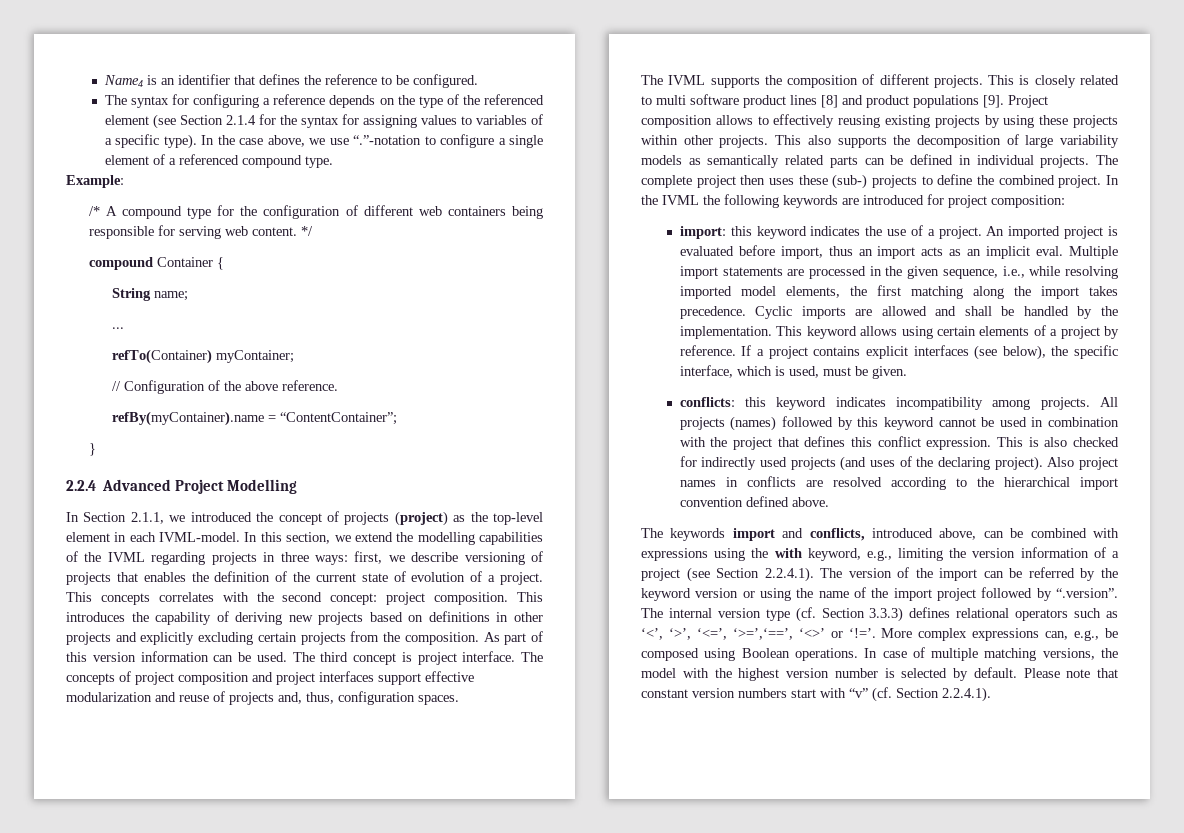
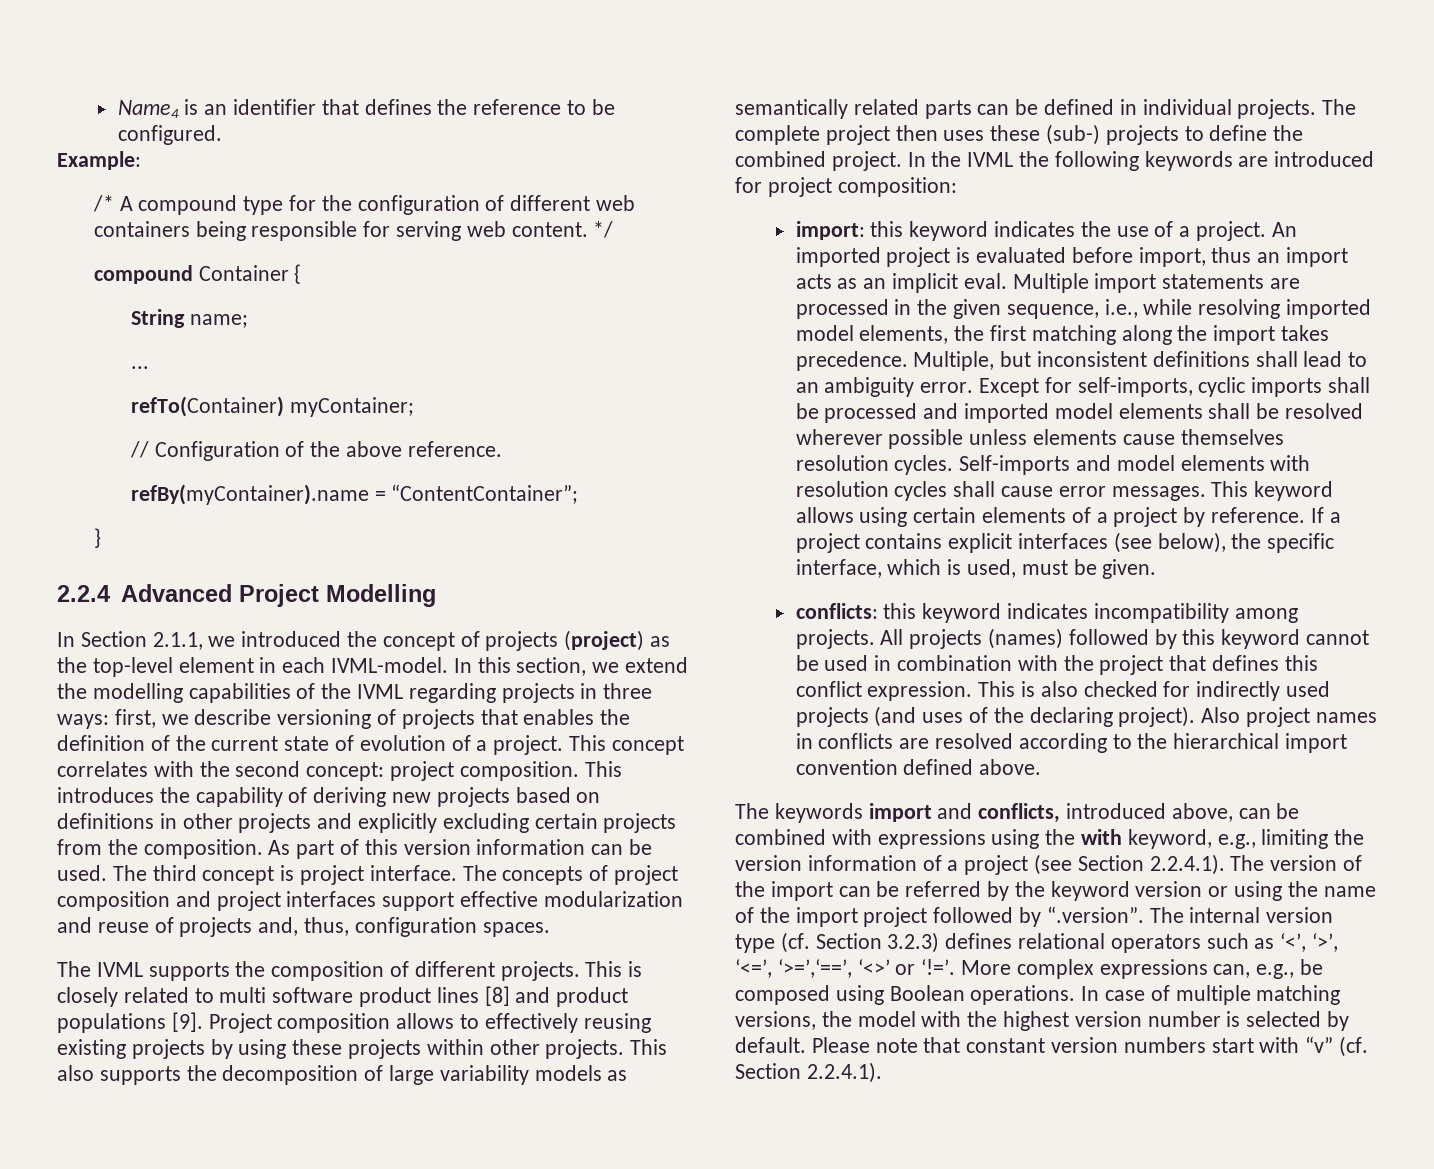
- The syntax for configuring a reference depends on the type of the referenced element (see Section 2.1.4 for the syntax for assigning values to variables of a specific type). In the case above, we use “.”-notation to configure a single element of a referenced compound type.
- This concepts correlates with the second concept: project composition.
+ This concept correlates with the second concept: project composition.
- Cyclic imports are allowed and shall be handled by the implementation.
+ Multiple, but inconsistent definitions shall lead to an ambiguity error. Except for self-imports, cyclic imports shall be processed and imported model elements shall be resolved wherever possible unless elements cause themselves resolution cycles. Self-imports and model elements with resolution cycles shall cause error messages.
- The keywords import and conflicts, introduced above, can be combined with expressions using the with keyword, e.g., limiting the version information of a project (see Section 2.2.4.1). The version of the import can be referred by the keyword version or using the name of the import project followed by “.version”. The internal version type (cf. Section 3.3.3) defines relational operators such as ‘<’, ‘>’, ‘<=’, ‘>=’,‘==’, ‘<>’ or ‘!=’.
+ The keywords import and conflicts, introduced above, can be combined with expressions using the with keyword, e.g., limiting the version information of a project (see Section 2.2.4.1). The version of the import can be referred by the keyword version or using the name of the import project followed by “.version”. The internal version type (cf. Section 3.2.3) defines relational operators such as ‘<’, ‘>’, ‘<=’, ‘>=’,‘==’, ‘<>’ or ‘!=’.

